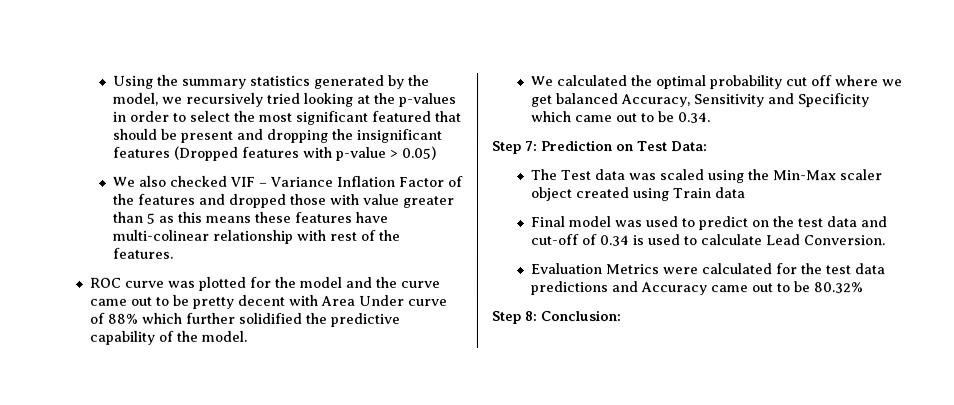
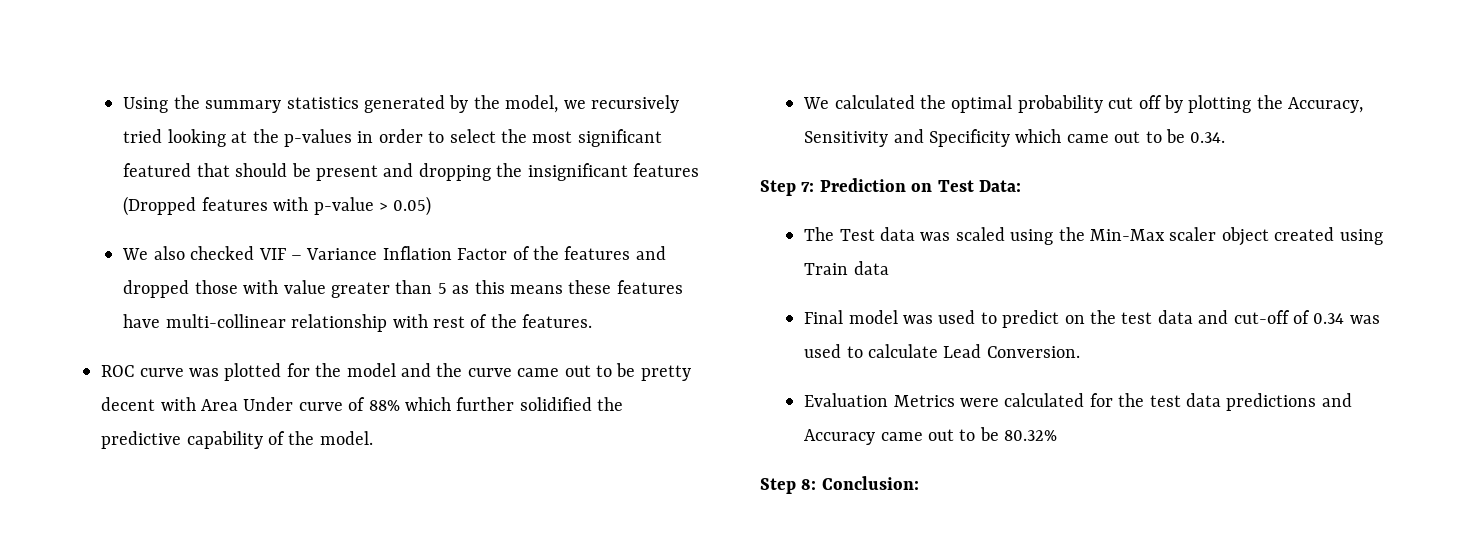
- We also checked VIF – Variance Inflation Factor of the features and dropped those with value greater than 5 as this means these features have multi-colinear relationship with rest of the features.
+ We also checked VIF – Variance Inflation Factor of the features and dropped those with value greater than 5 as this means these features have multi-collinear relationship with rest of the features.
- We calculated the optimal probability cut off where we get balanced Accuracy, Sensitivity and Specificity which came out to be 0.34.
+ We calculated the optimal probability cut off by plotting the Accuracy, Sensitivity and Specificity which came out to be 0.34.
- Final model was used to predict on the test data and cut-off of 0.34 is used to calculate Lead Conversion.
+ Final model was used to predict on the test data and cut-off of 0.34 was used to calculate Lead Conversion.

